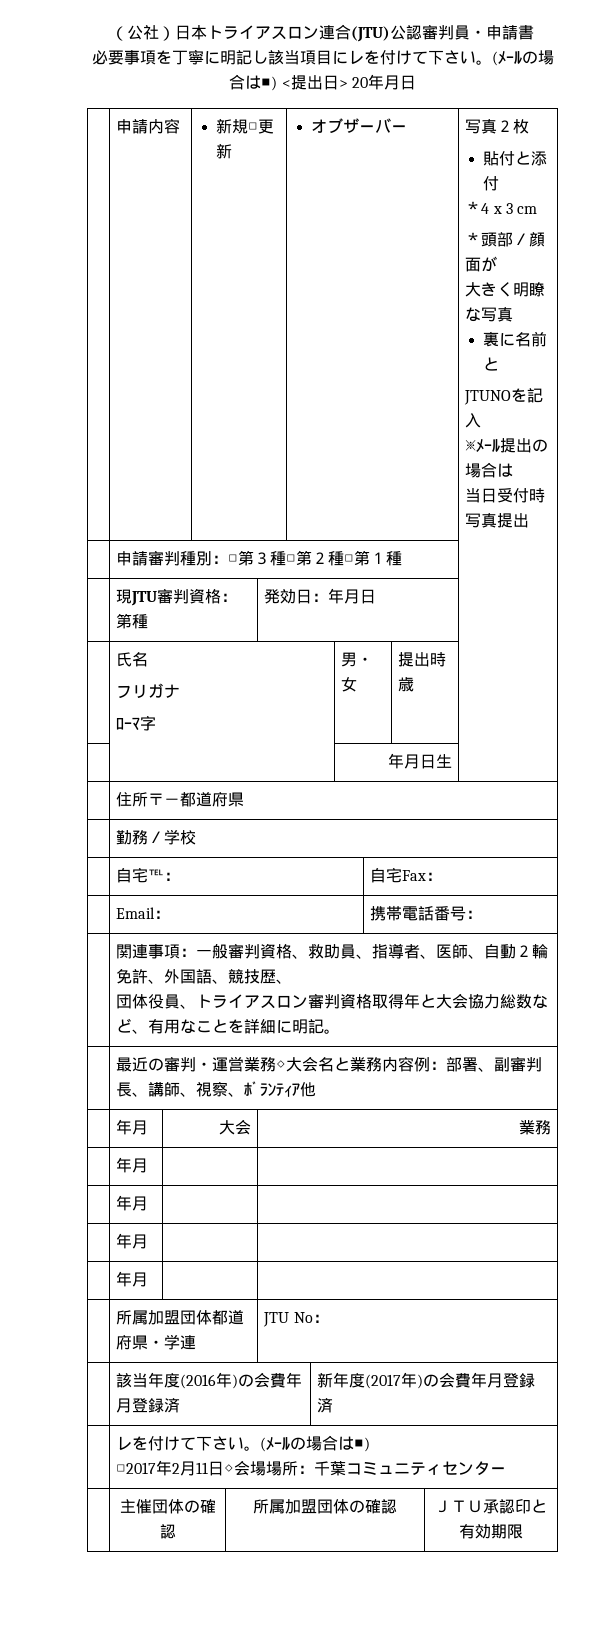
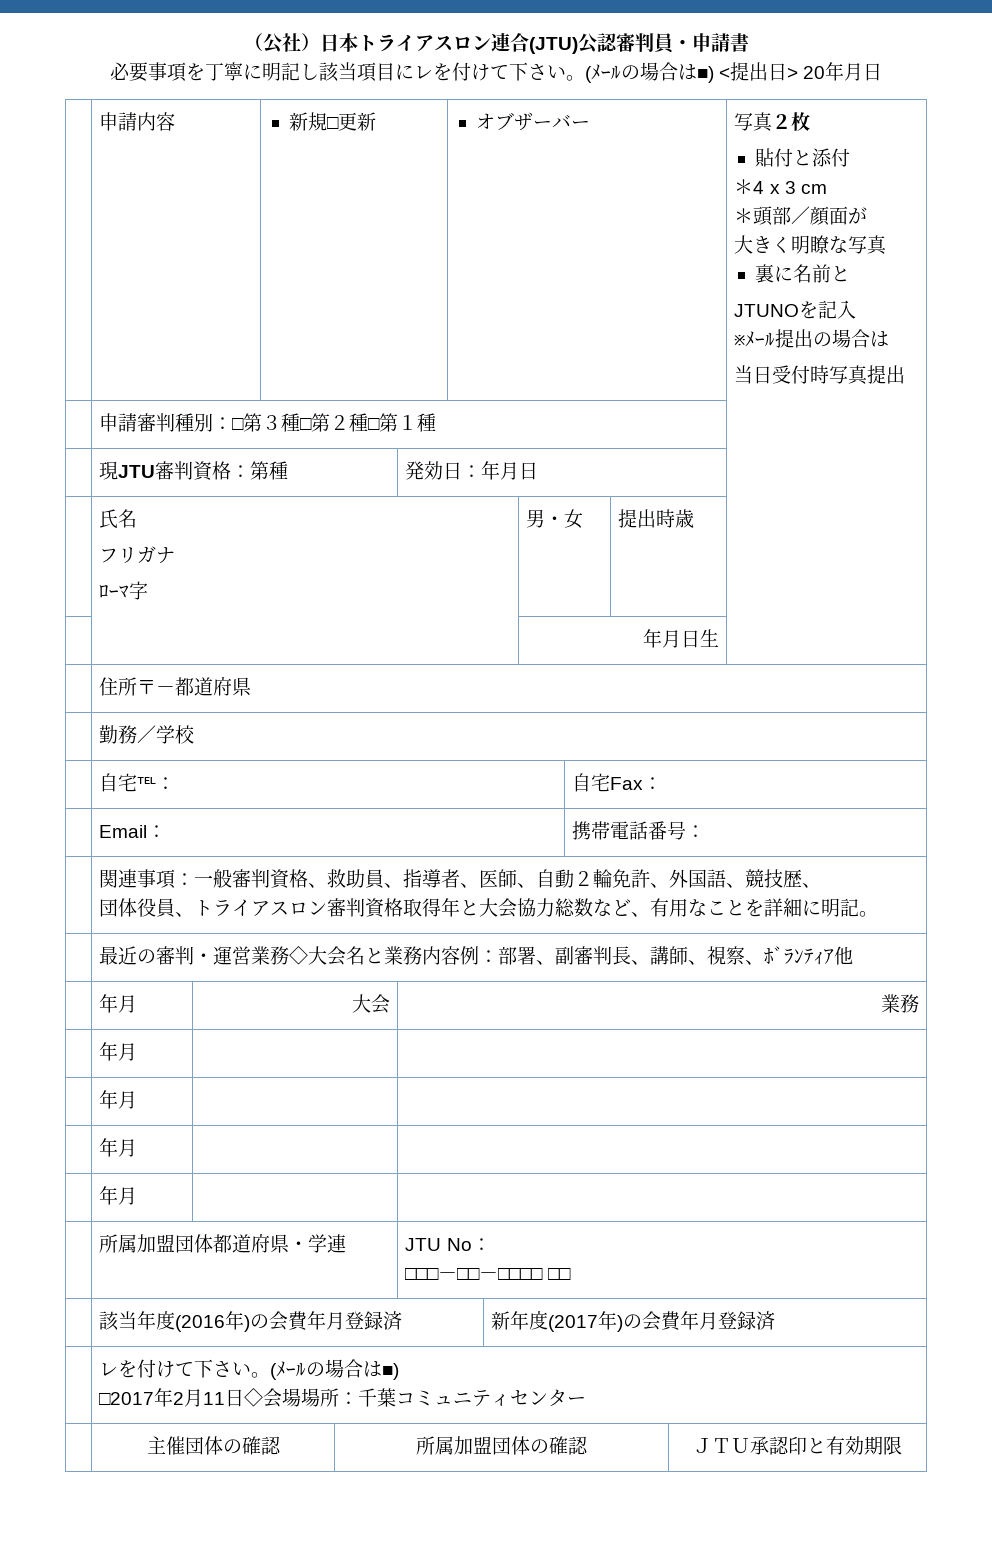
  | 所属加盟団体都道府県・学連 | JTU No：
+ □□□－□□－□□□□ □□

